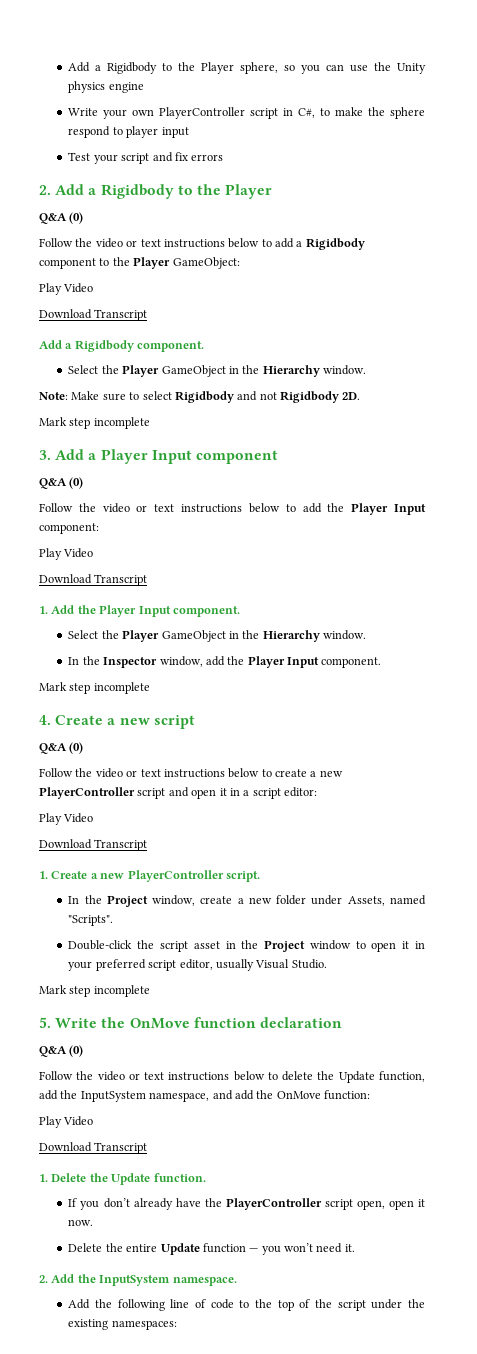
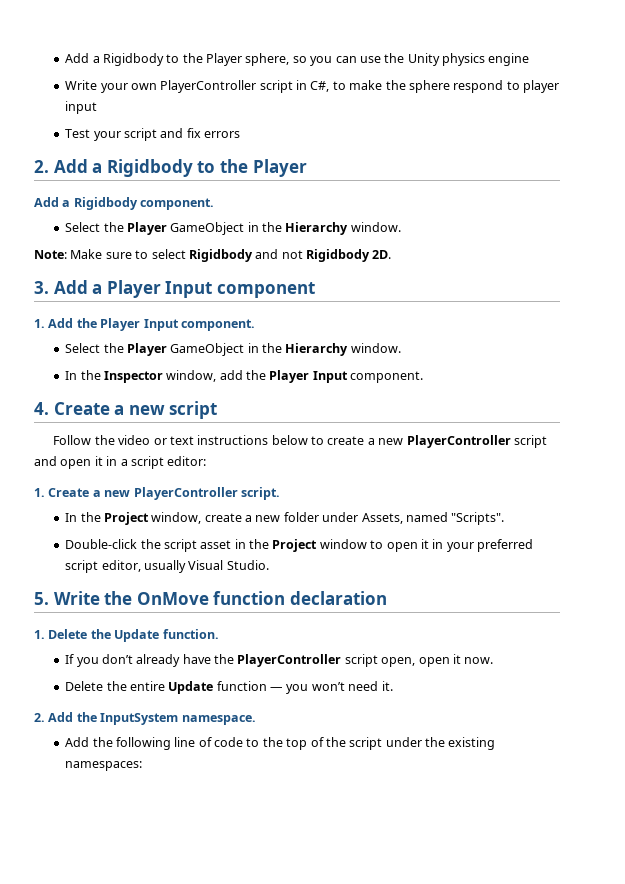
  2. Add a Rigidbody to the Player
- Q&A (0)
- Follow the video or text instructions below to add a Rigidbody component to the Player GameObject:
- Play Video
- Download Transcript
  Note: Make sure to select Rigidbody and not Rigidbody 2D.
- Mark step incomplete
  3. Add a Player Input component
- Q&A (0)
- Follow the video or text instructions below to add the Player Input component:
- Play Video
- Download Transcript
  In the Inspector window, add the Player Input component.
- Mark step incomplete
  4. Create a new script
- Q&A (0)
  Follow the video or text instructions below to create a new PlayerController script and open it in a script editor:
- Play Video
- Download Transcript
  Double-click the script asset in the Project window to open it in your preferred script editor, usually Visual Studio.
- Mark step incomplete
  5. Write the OnMove function declaration
- Q&A (0)
- Follow the video or text instructions below to delete the Update function, add the InputSystem namespace, and add the OnMove function:
- Play Video
- Download Transcript

